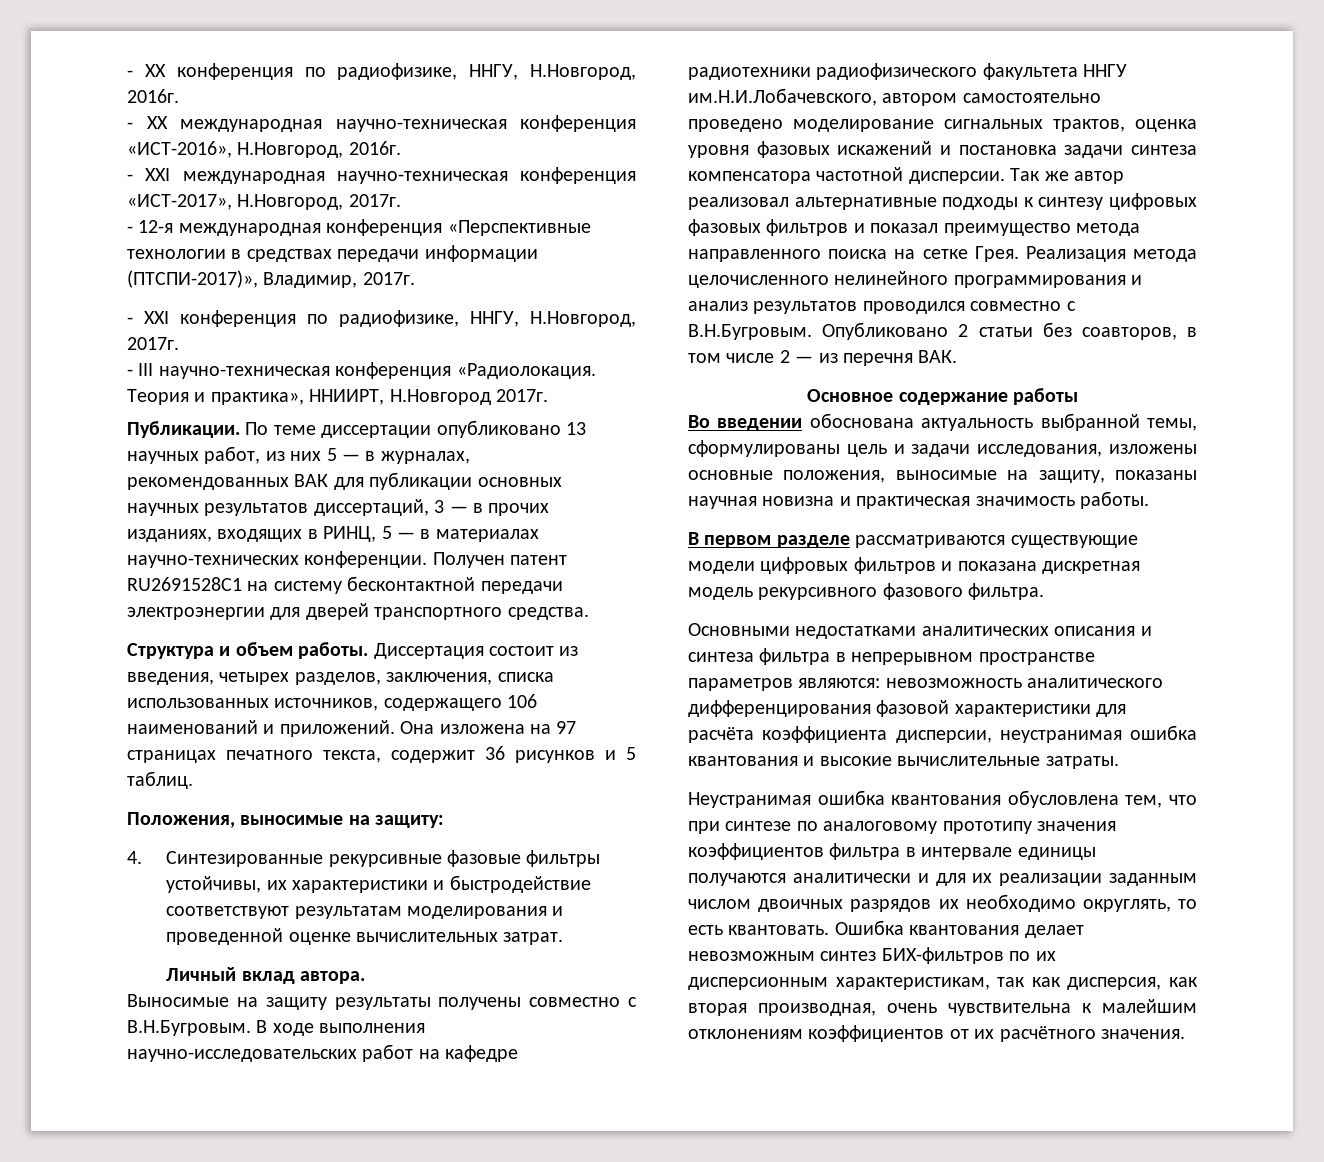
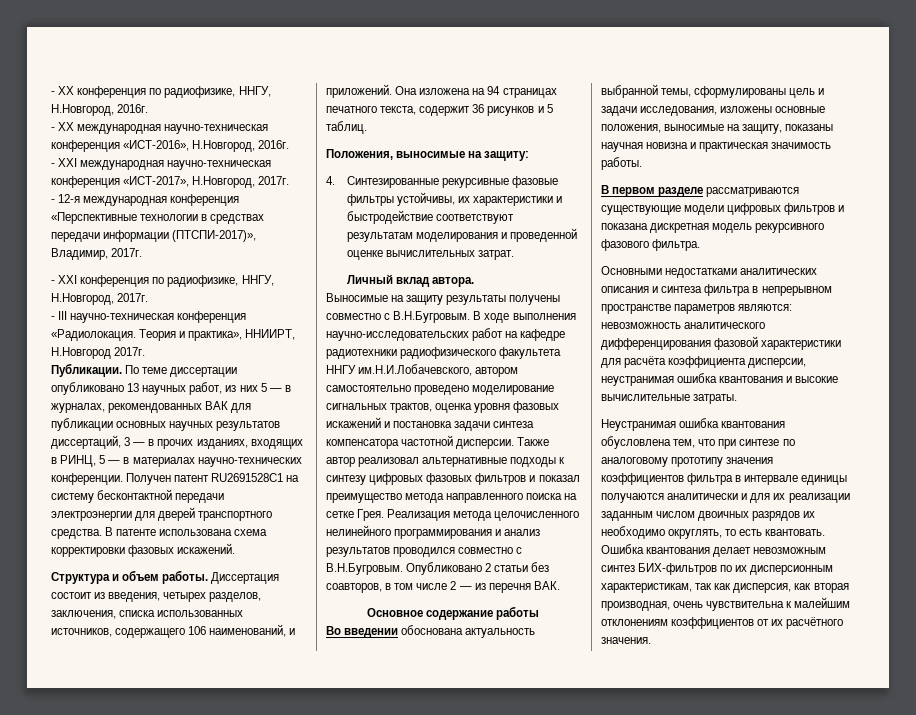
+ В патенте использована схема корректировки фазовых искажений.
- Диссертация состоит из введения, четырех разделов, заключения, списка использованных источников, содержащего 106 наименований и приложений.
+ Диссертация состоит из введения, четырех разделов, заключения, списка использованных источников, содержащего 106 наименований, и приложений.
- Она изложена на 97 страницах печатного текста, содержит 36 рисунков и 5 таблиц.
+ Она изложена на 94 страницах печатного текста, содержит 36 рисунков и 5 таблиц.
- Так же автор реализовал альтернативные подходы к синтезу цифровых фазовых фильтров и показал преимущество метода направленного поиска на сетке Грея.
+ Также автор реализовал альтернативные подходы к синтезу цифровых фазовых фильтров и показал преимущество метода направленного поиска на сетке Грея.

